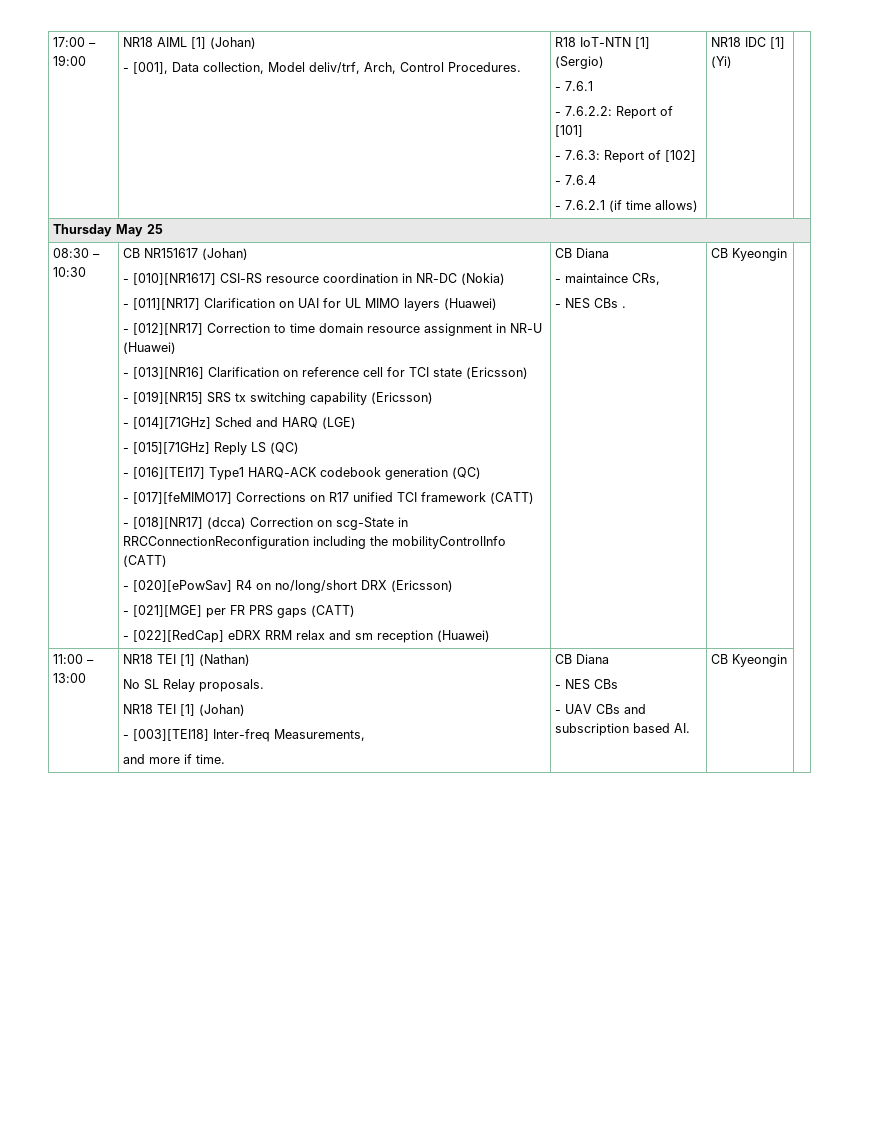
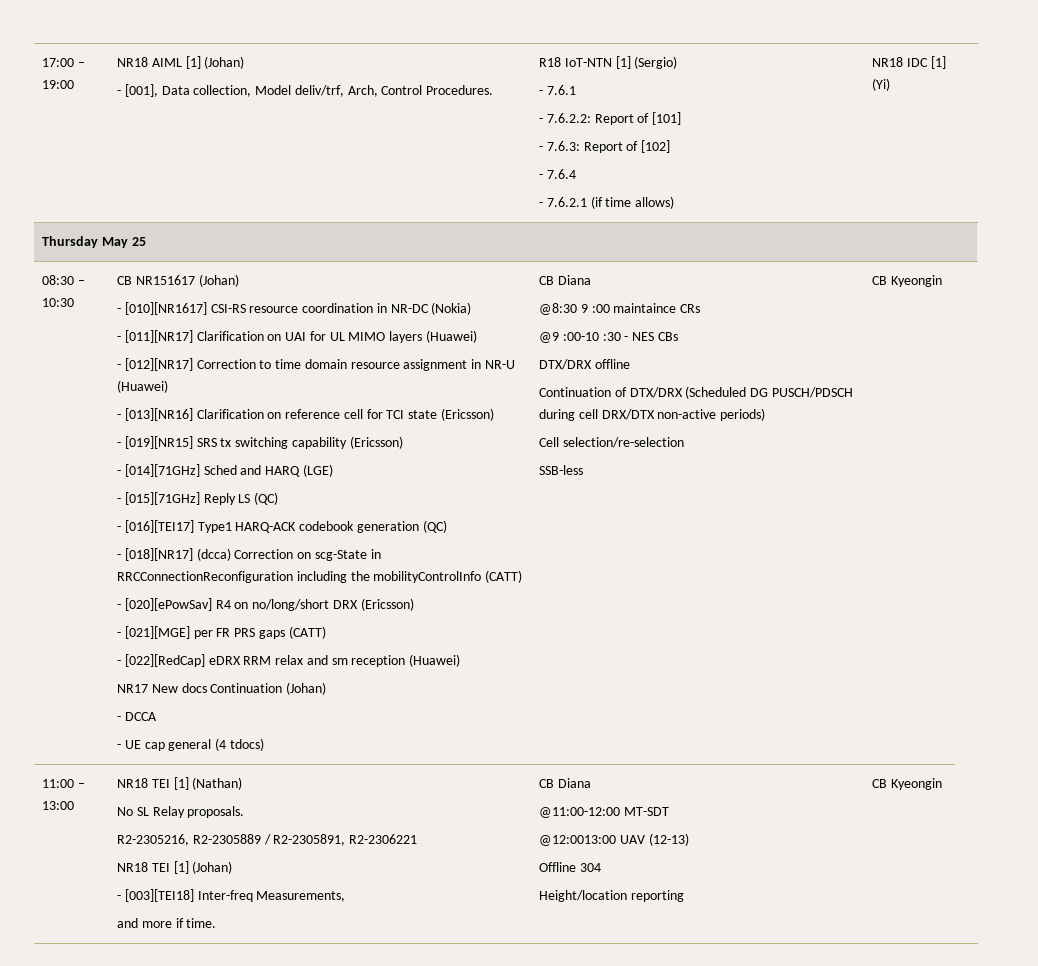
- - [017][feMIMO17] Corrections on R17 unified TCI framework (CATT)
- - [022][RedCap] eDRX RRM relax and sm reception (Huawei) | CB Diana
- - maintaince CRs,
- - NES CBs .
+ - [022][RedCap] eDRX RRM relax and sm reception (Huawei)
+ NR17 New docs Continuation (Johan)
+ - DCCA
+ - UE cap general (4 tdocs) | CB Diana
+ @8:30 9 :00 maintaince CRs
+ @9 :00-10 :30 - NES CBs
+ DTX/DRX offline
+ Continuation of DTX/DRX (Scheduled DG PUSCH/PDSCH during cell DRX/DTX non-active periods)
+ Cell selection/re-selection
+ SSB-less
+ R2-2305216, R2-2305889 / R2-2305891, R2-2306221
  and more if time. | CB Diana
- - NES CBs
- - UAV CBs and subscription based AI.
+ @11:00-12:00 MT-SDT
+ @12:0013:00 UAV (12-13)
+ Offline 304
+ Height/location reporting

